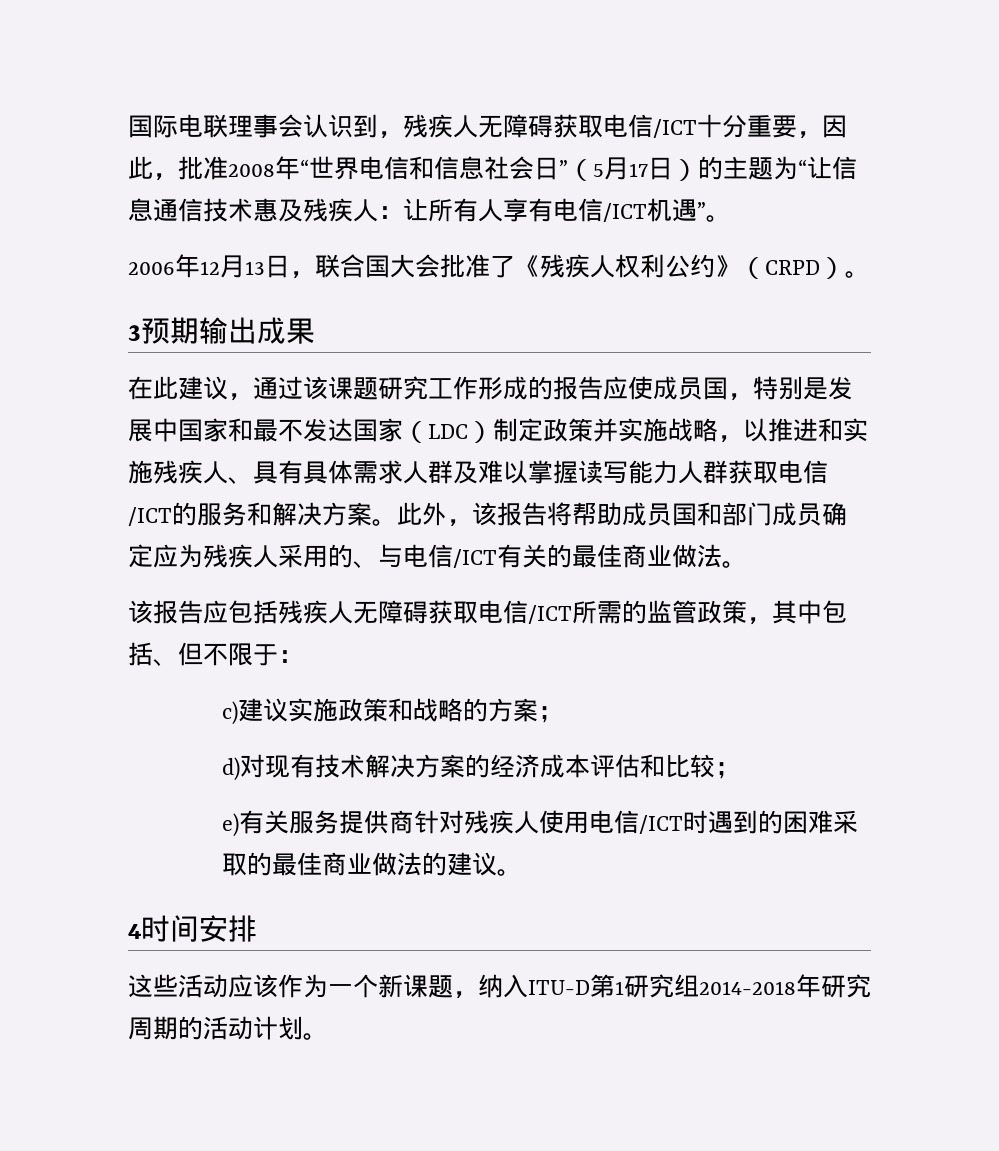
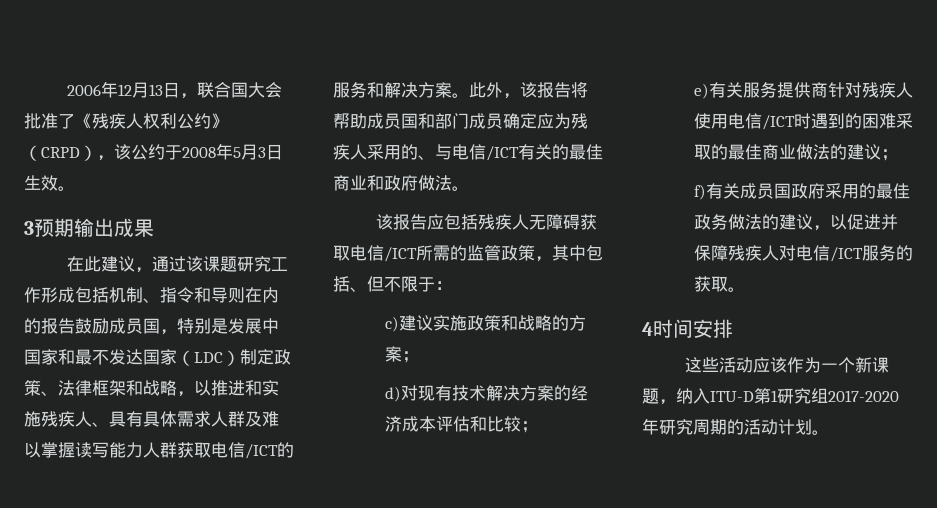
- 国际电联理事会认识到，残疾人无障碍获取电信/ICT十分重要，因此，批准2008年“世界电信和信息社会日”（5月17日）的主题为“让信息通信技术惠及残疾人：让所有人享有电信/ICT机遇”。
- 2006年12月13日，联合国大会批准了《残疾人权利公约》（CRPD）。
+ 2006年12月13日，联合国大会批准了《残疾人权利公约》（CRPD），该公约于2008年5月3日生效。
- 在此建议，通过该课题研究工作形成的报告应使成员国，特别是发展中国家和最不发达国家（LDC）制定政策并实施战略，以推进和实施残疾人、具有具体需求人群及难以掌握读写能力人群获取电信/ICT的服务和解决方案。
+ 在此建议，通过该课题研究工作形成包括机制、指令和导则在内的报告鼓励成员国，特别是发展中国家和最不发达国家（LDC）制定政策、法律框架和战略，以推进和实施残疾人、具有具体需求人群及难以掌握读写能力人群获取电信/ICT的服务和解决方案。
- 此外，该报告将帮助成员国和部门成员确定应为残疾人采用的、与电信/ICT有关的最佳商业做法。
+ 此外，该报告将帮助成员国和部门成员确定应为残疾人采用的、与电信/ICT有关的最佳商业和政府做法。
- e)有关服务提供商针对残疾人使用电信/ICT时遇到的困难采取的最佳商业做法的建议。
+ e)有关服务提供商针对残疾人使用电信/ICT时遇到的困难采取的最佳商业做法的建议；
+ f)有关成员国政府采用的最佳政务做法的建议，以促进并保障残疾人对电信/ICT服务的获取。
- 这些活动应该作为一个新课题，纳入ITU-D第1研究组2014-2018年研究周期的活动计划。
+ 这些活动应该作为一个新课题，纳入ITU-D第1研究组2017-2020年研究周期的活动计划。

